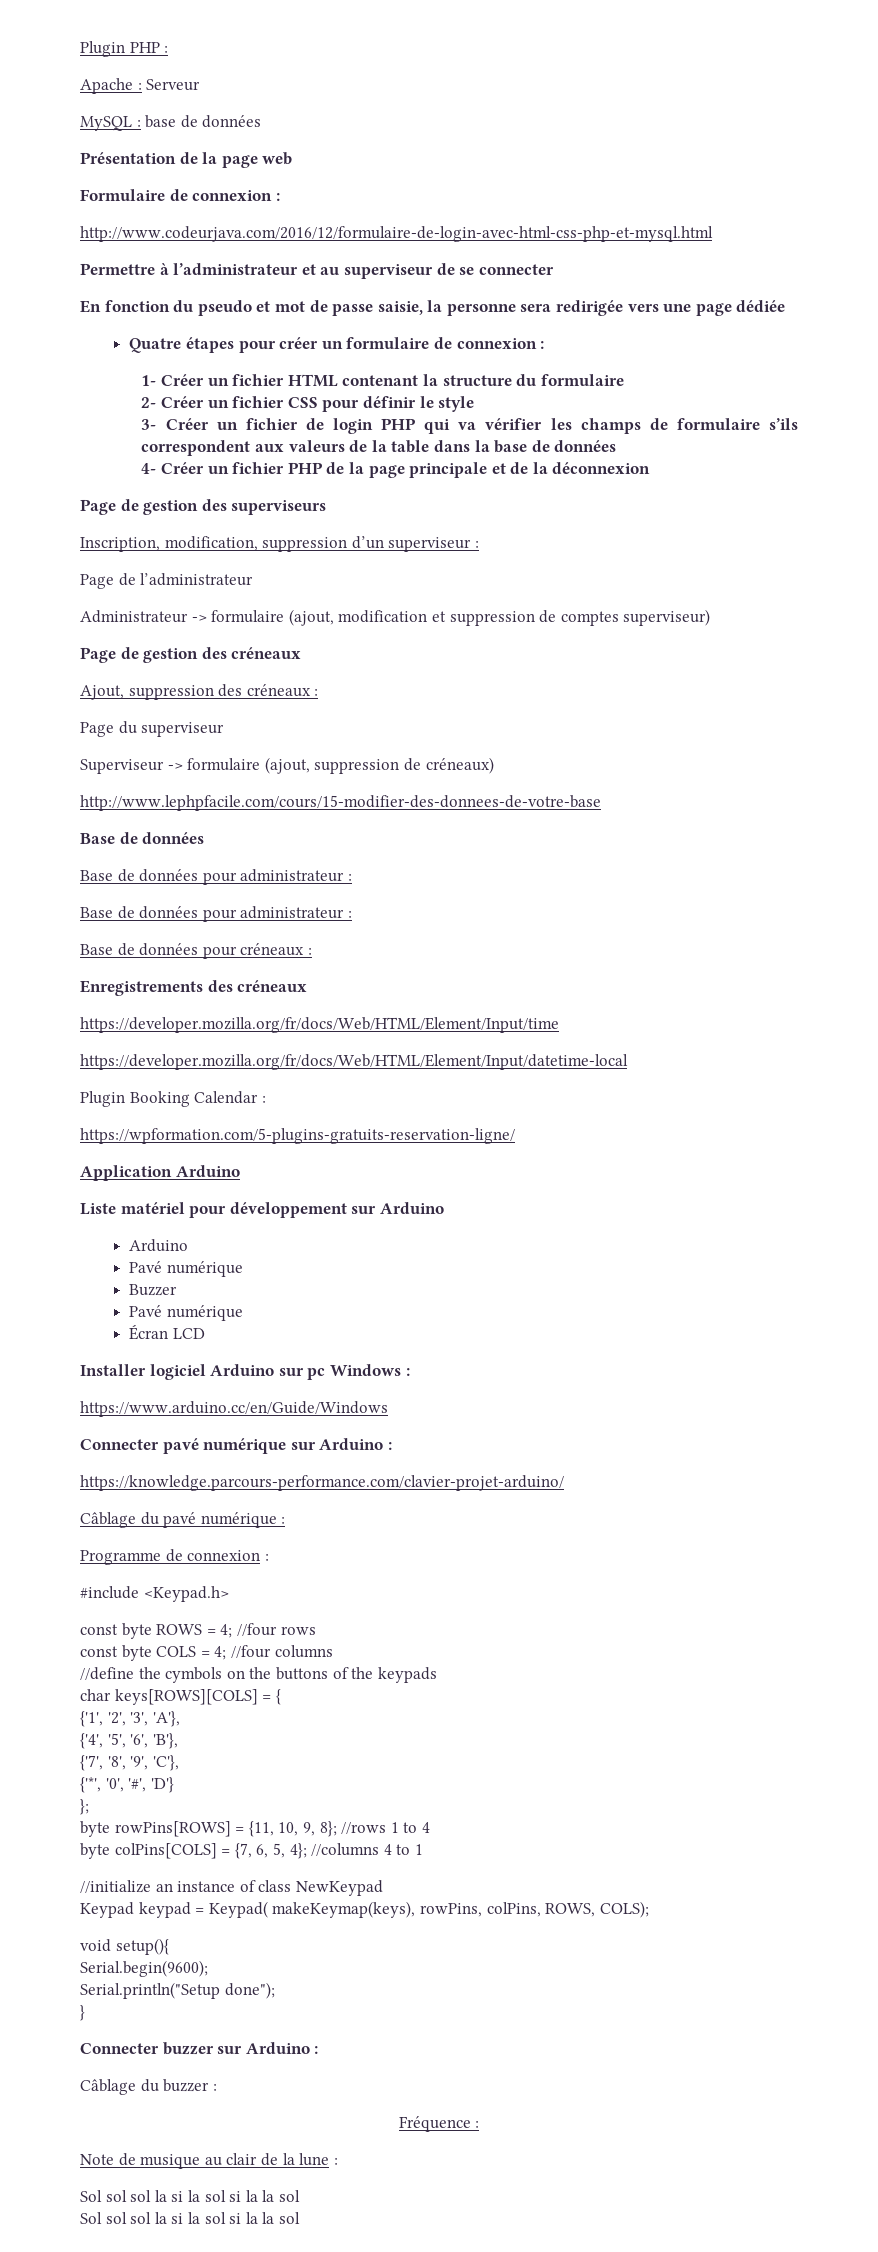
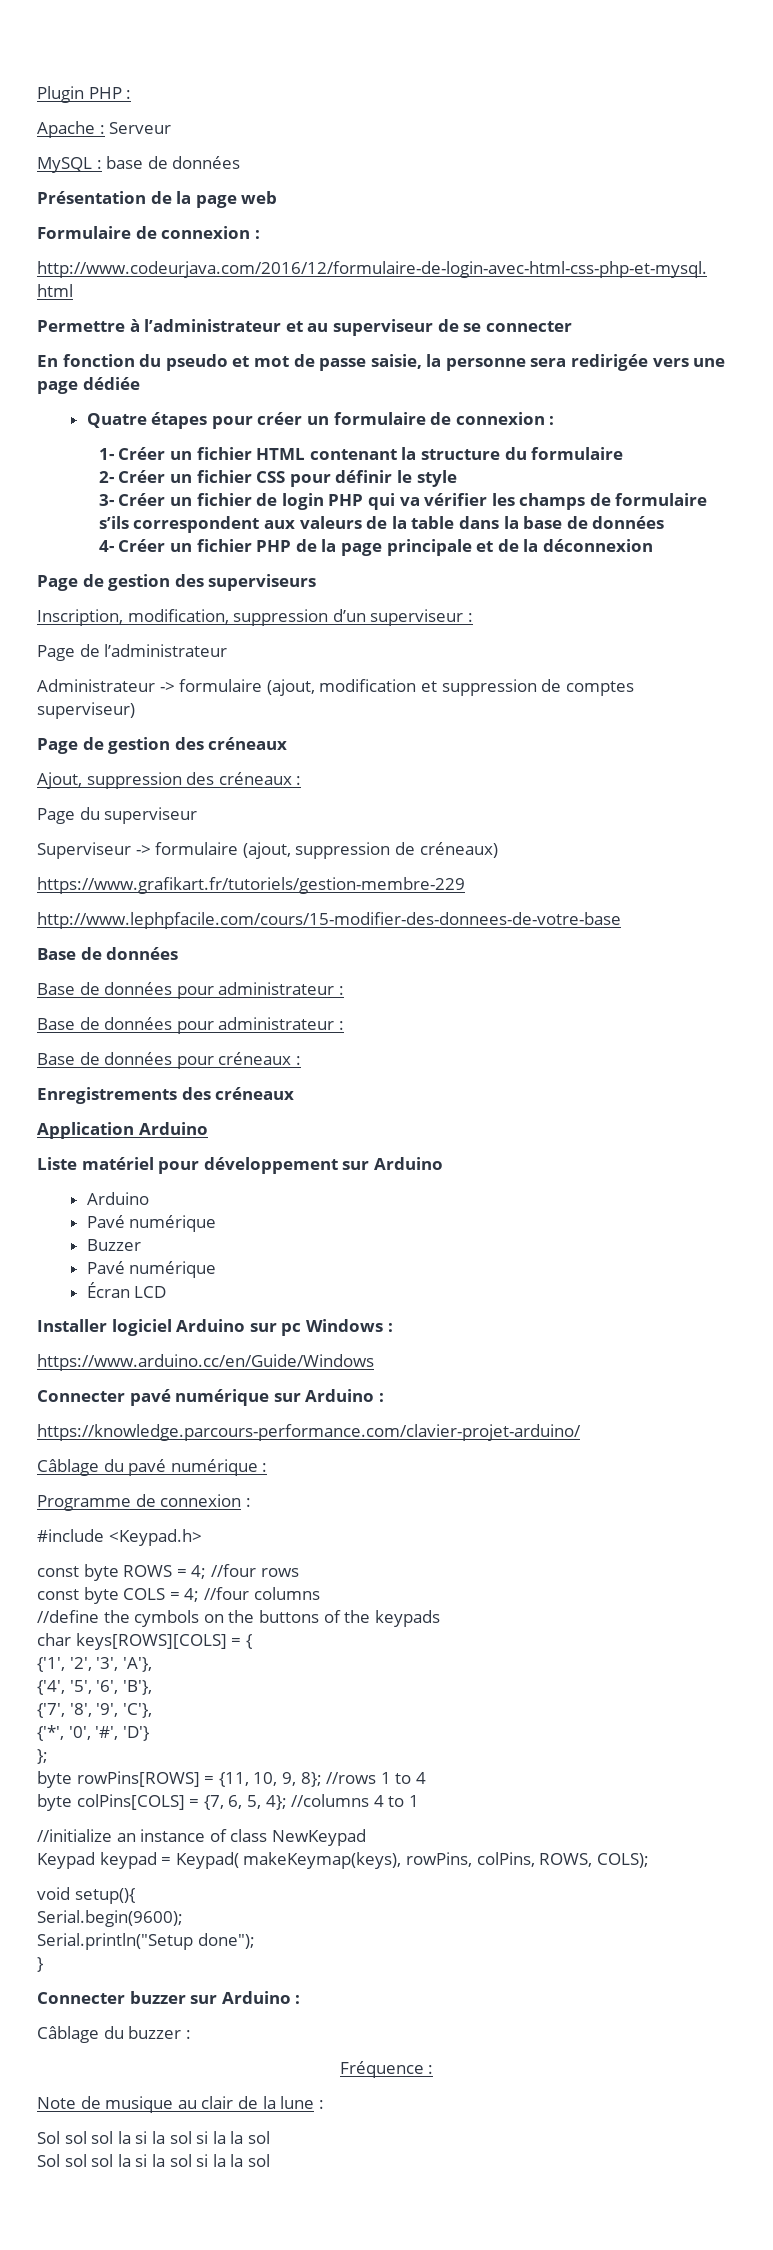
+ https://www.grafikart.fr/tutoriels/gestion-membre-229
- https://developer.mozilla.org/fr/docs/Web/HTML/Element/Input/time
- https://developer.mozilla.org/fr/docs/Web/HTML/Element/Input/datetime-local
- Plugin Booking Calendar :
- https://wpformation.com/5-plugins-gratuits-reservation-ligne/

